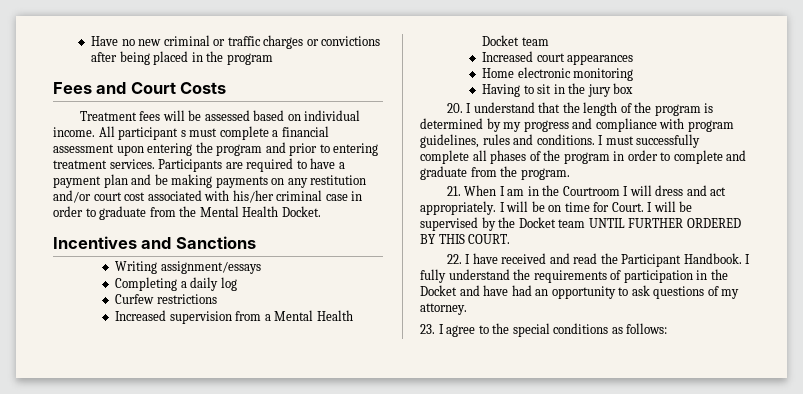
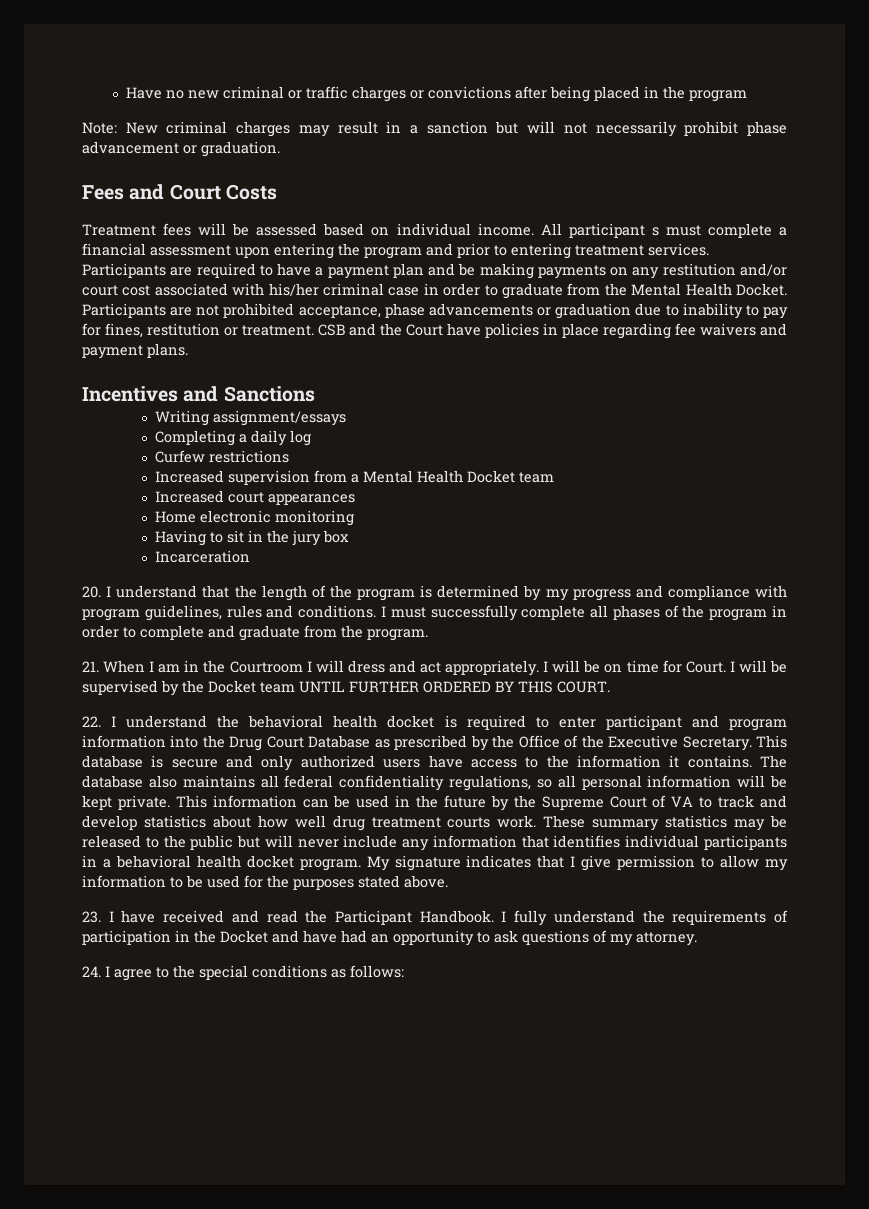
+ Note: New criminal charges may result in a sanction but will not necessarily prohibit phase advancement or graduation.
+ Participants are not prohibited acceptance, phase advancements or graduation due to inability to pay for fines, restitution or treatment. CSB and the Court have policies in place regarding fee waivers and payment plans.
+ Incarceration
- 22. I have received and read the Participant Handbook.
+ 22. I understand the behavioral health docket is required to enter participant and program information into the Drug Court Database as prescribed by the Office of the Executive Secretary. This database is secure and only authorized users have access to the information it contains. The database also maintains all federal confidentiality regulations, so all personal information will be kept private. This information can be used in the future by the Supreme Court of VA to track and develop statistics about how well drug treatment courts work. These summary statistics may be released to the public but will never include any information that identifies individual participants in a behavioral health docket program. My signature indicates that I give permission to allow my information to be used for the purposes stated above.
+ 23. I have received and read the Participant Handbook.
- 23. I agree to the special conditions as follows:
+ 24. I agree to the special conditions as follows:

